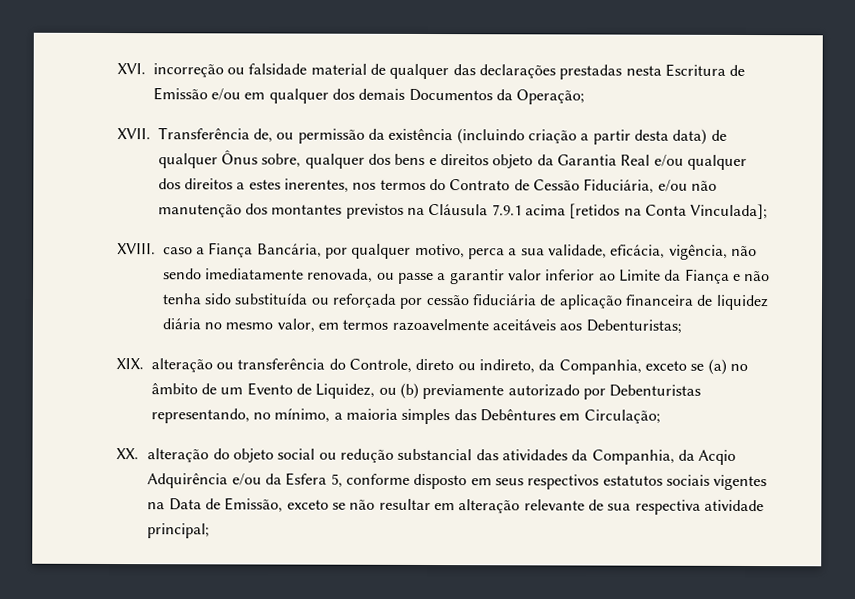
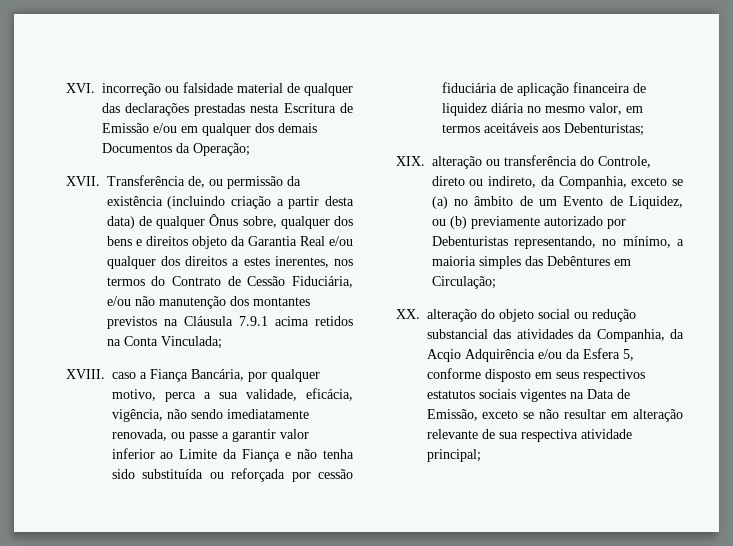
- Transferência de, ou permissão da existência (incluindo criação a partir desta data) de qualquer Ônus sobre, qualquer dos bens e direitos objeto da Garantia Real e/ou qualquer dos direitos a estes inerentes, nos termos do Contrato de Cessão Fiduciária, e/ou não manutenção dos montantes previstos na Cláusula 7.9.1 acima [retidos na Conta Vinculada];
+ Transferência de, ou permissão da existência (incluindo criação a partir desta data) de qualquer Ônus sobre, qualquer dos bens e direitos objeto da Garantia Real e/ou qualquer dos direitos a estes inerentes, nos termos do Contrato de Cessão Fiduciária, e/ou não manutenção dos montantes previstos na Cláusula 7.9.1 acima retidos na Conta Vinculada;
- XVIII. caso a Fiança Bancária, por qualquer motivo, perca a sua validade, eficácia, vigência, não sendo imediatamente renovada, ou passe a garantir valor inferior ao Limite da Fiança e não tenha sido substituída ou reforçada por cessão fiduciária de aplicação financeira de liquidez diária no mesmo valor, em termos razoavelmente aceitáveis aos Debenturistas;
+ XVIII. caso a Fiança Bancária, por qualquer motivo, perca a sua validade, eficácia, vigência, não sendo imediatamente renovada, ou passe a garantir valor inferior ao Limite da Fiança e não tenha sido substituída ou reforçada por cessão fiduciária de aplicação financeira de liquidez diária no mesmo valor, em termos aceitáveis aos Debenturistas;

